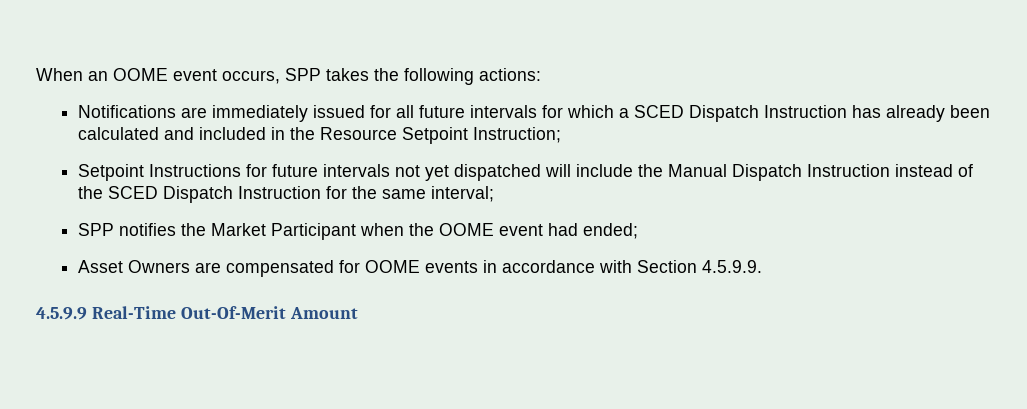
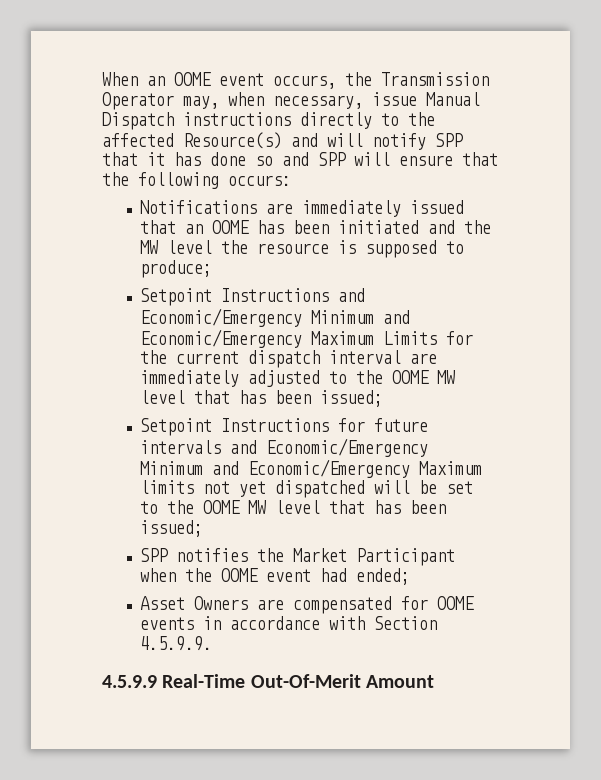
- When an OOME event occurs, SPP takes the following actions:
+ When an OOME event occurs, the Transmission Operator may, when necessary, issue Manual Dispatch instructions directly to the affected Resource(s) and will notify SPP that it has done so and SPP will ensure that the following occurs:
- Notifications are immediately issued for all future intervals for which a SCED Dispatch Instruction has already been calculated and included in the Resource Setpoint Instruction;
+ Notifications are immediately issued that an OOME has been initiated and the MW level the resource is supposed to produce;
+ Setpoint Instructions and Economic/Emergency Minimum and Economic/Emergency Maximum Limits for the current dispatch interval are immediately adjusted to the OOME MW level that has been issued;
- Setpoint Instructions for future intervals not yet dispatched will include the Manual Dispatch Instruction instead of the SCED Dispatch Instruction for the same interval;
+ Setpoint Instructions for future intervals and Economic/Emergency Minimum and Economic/Emergency Maximum limits not yet dispatched will be set to the OOME MW level that has been issued;

